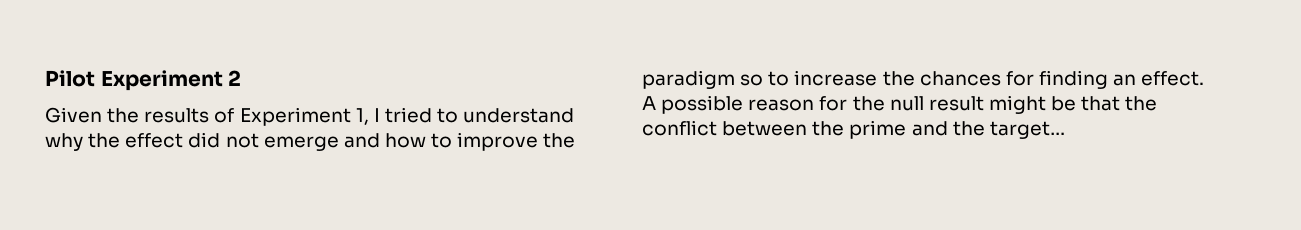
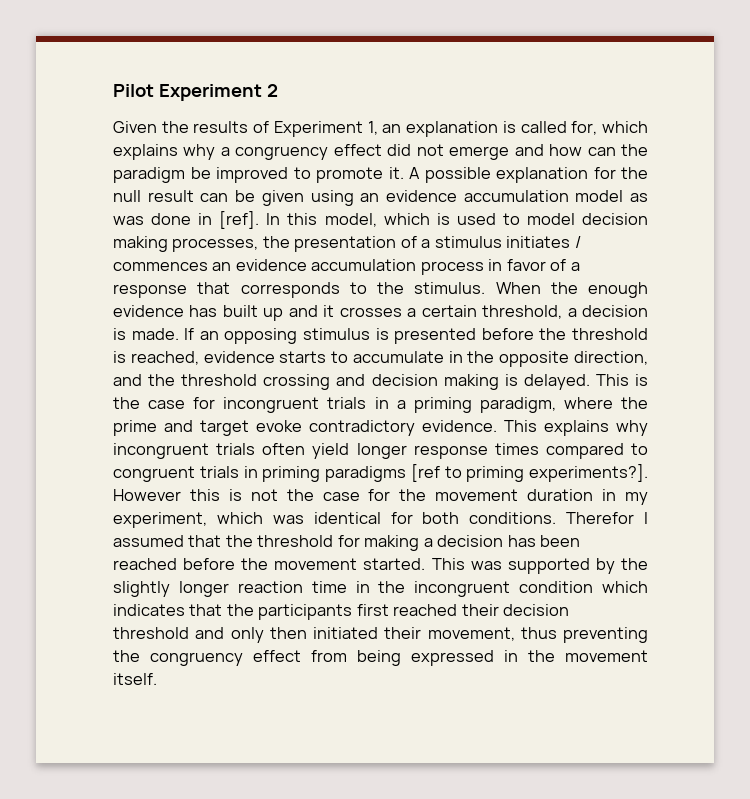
- Given the results of Experiment 1, I tried to understand why the effect did not emerge and how to improve the paradigm so to increase the chances for finding an effect.
+ Given the results of Experiment 1, an explanation is called for, which explains why a congruency effect did not emerge and how can the paradigm be improved to promote it.
- A possible reason for the null result might be that the conflict between the prime and the target…
+ A possible explanation for the null result can be given using an evidence accumulation model as was done in [ref]. In this model, which is used to model decision making processes, the presentation of a stimulus initiates / commences an evidence accumulation process in favor of a response that corresponds to the stimulus. When the enough evidence has built up and it crosses a certain threshold, a decision is made. If an opposing stimulus is presented before the threshold is reached, evidence starts to accumulate in the opposite direction, and the threshold crossing and decision making is delayed. This is the case for incongruent trials in a priming paradigm, where the prime and target evoke contradictory evidence. This explains why incongruent trials often yield longer response times compared to congruent trials in priming paradigms [ref to priming experiments?]. However this is not the case for the movement duration in my experiment, which was identical for both conditions. Therefor I assumed that the threshold for making a decision has been reached before the movement started. This was supported by the slightly longer reaction time in the incongruent condition which indicates that the participants first reached their decision threshold and only then initiated their movement, thus preventing the congruency effect from being expressed in the movement itself.

